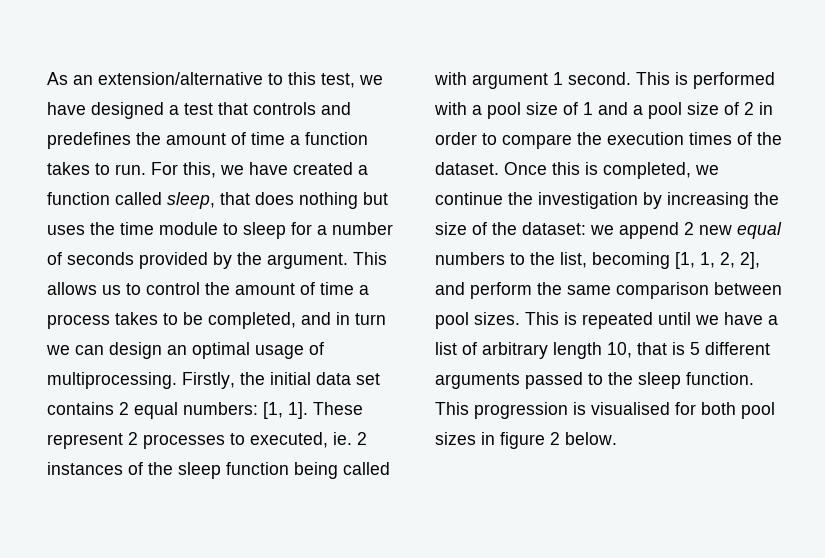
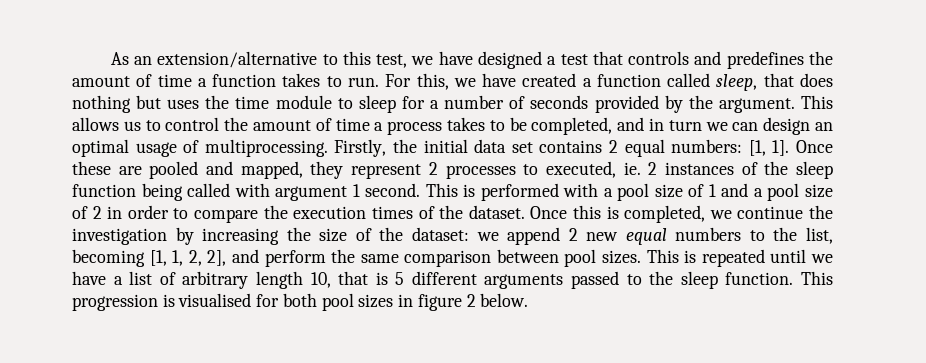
- These represent 2 processes to executed, ie. 2 instances of the sleep function being called with argument 1 second.
+ Once these are pooled and mapped, they represent 2 processes to executed, ie. 2 instances of the sleep function being called with argument 1 second.

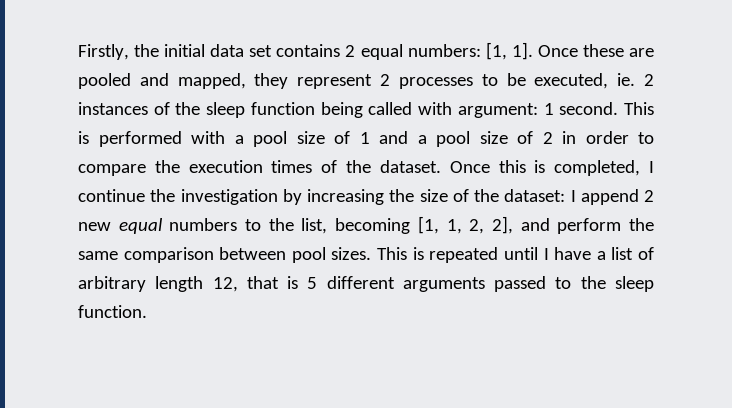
- As an extension/alternative to this test, we have designed a test that controls and predefines the amount of time a function takes to run. For this, we have created a function called sleep, that does nothing but uses the time module to sleep for a number of seconds provided by the argument. This allows us to control the amount of time a process takes to be completed, and in turn we can design an optimal usage of multiprocessing.
- Once these are pooled and mapped, they represent 2 processes to executed, ie. 2 instances of the sleep function being called with argument 1 second.
+ Once these are pooled and mapped, they represent 2 processes to be executed, ie. 2 instances of the sleep function being called with argument: 1 second.
- Once this is completed, we continue the investigation by increasing the size of the dataset: we append 2 new equal numbers to the list, becoming [1, 1, 2, 2], and perform the same comparison between pool sizes.
+ Once this is completed, I continue the investigation by increasing the size of the dataset: I append 2 new equal numbers to the list, becoming [1, 1, 2, 2], and perform the same comparison between pool sizes.
- This is repeated until we have a list of arbitrary length 10, that is 5 different arguments passed to the sleep function. This progression is visualised for both pool sizes in figure 2 below.
+ This is repeated until I have a list of arbitrary length 12, that is 5 different arguments passed to the sleep function.

